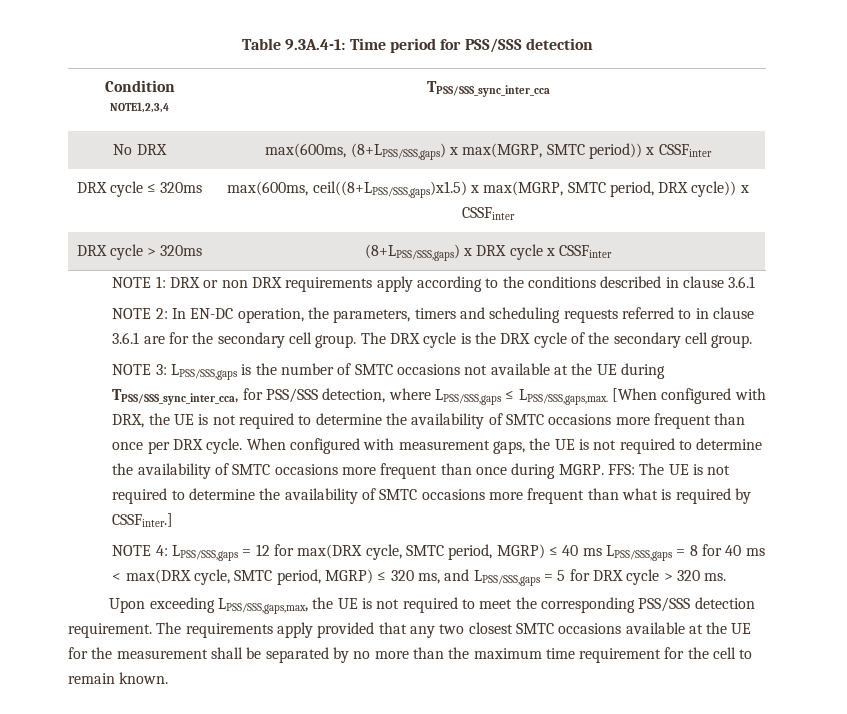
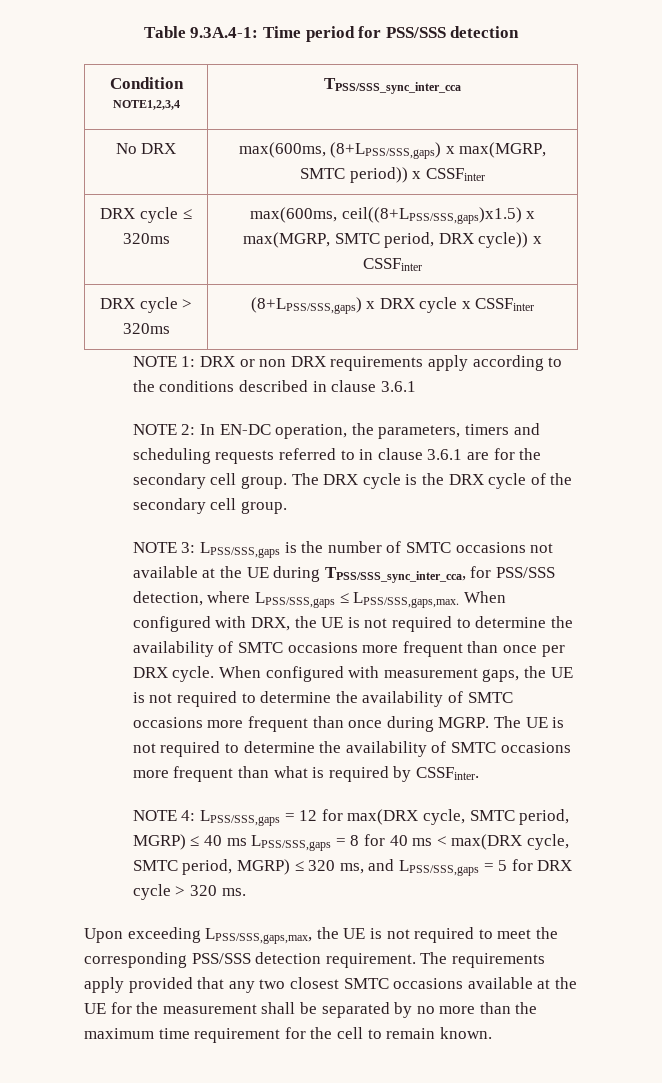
- [When configured with DRX, the UE is not required to determine the availability of SMTC occasions more frequent than once per DRX cycle.
+ When configured with DRX, the UE is not required to determine the availability of SMTC occasions more frequent than once per DRX cycle.
- FFS: The UE is not required to determine the availability of SMTC occasions more frequent than what is required by CSSFinter.]
+ The UE is not required to determine the availability of SMTC occasions more frequent than what is required by CSSFinter.

